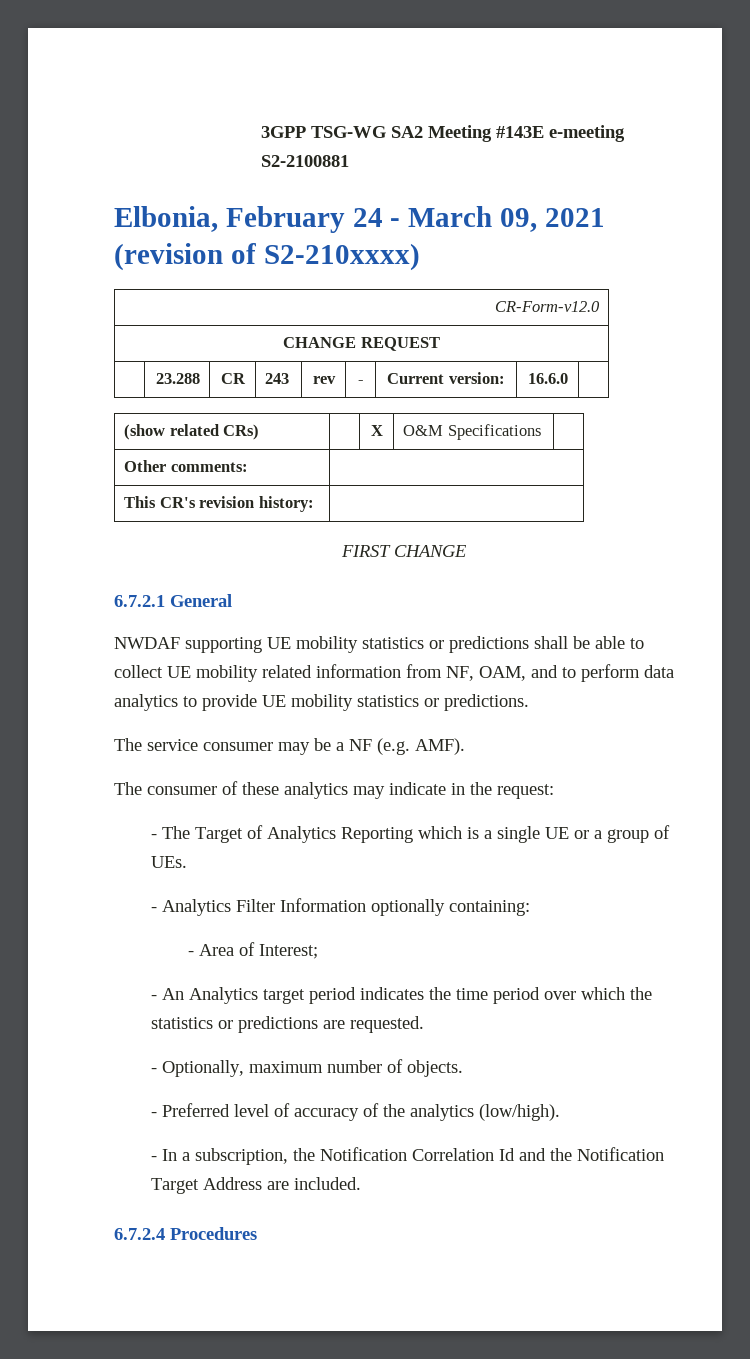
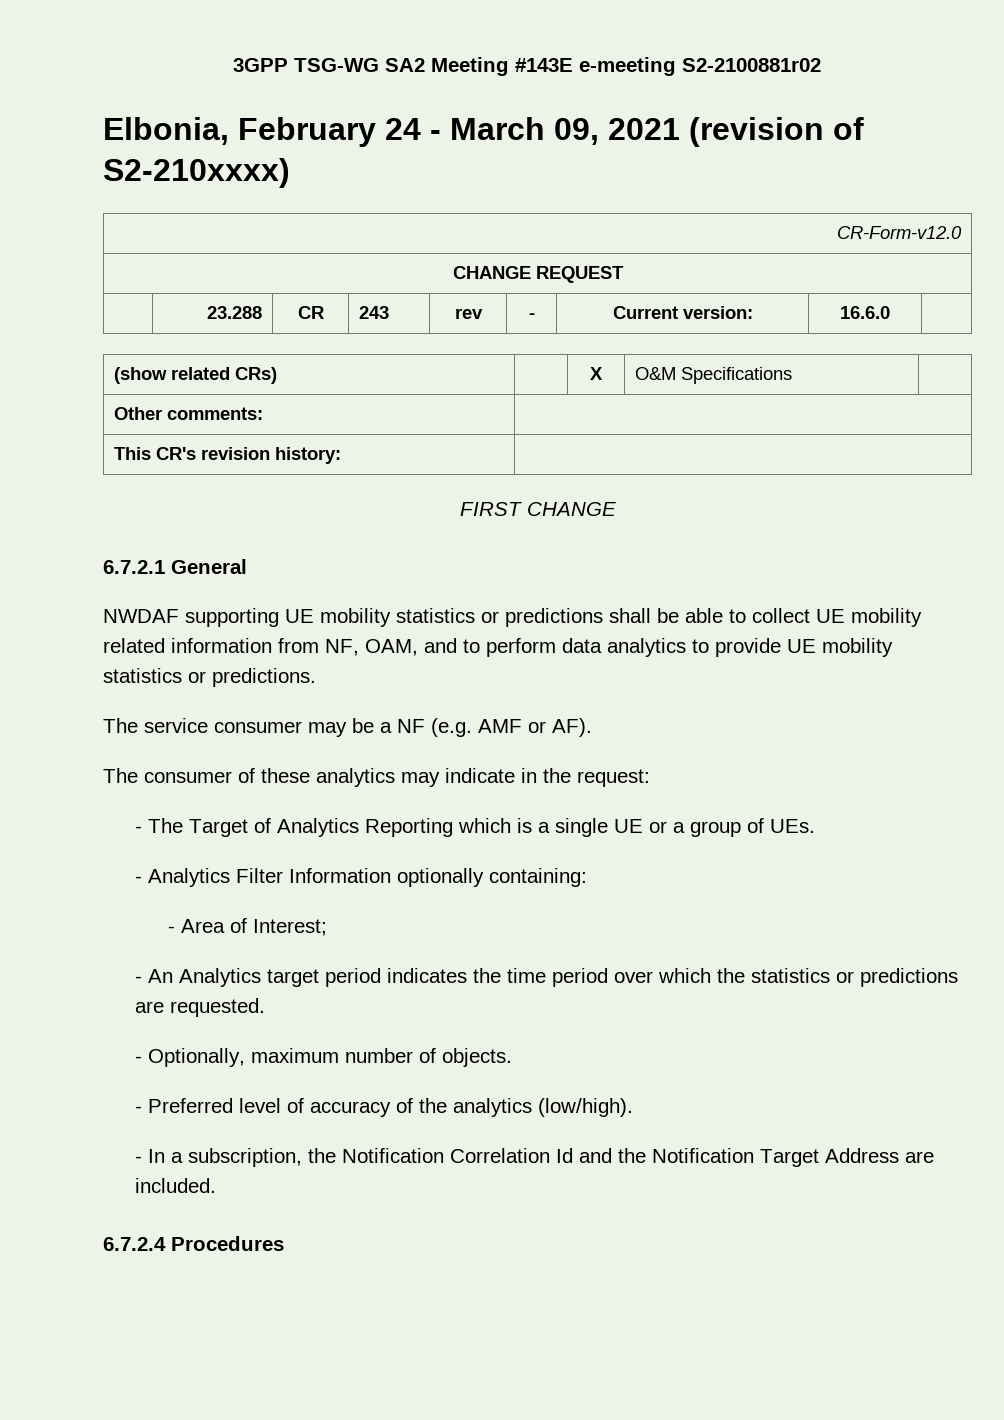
- 3GPP TSG-WG SA2 Meeting #143E e-meeting S2-2100881
+ 3GPP TSG-WG SA2 Meeting #143E e-meeting S2-2100881r02
- The service consumer may be a NF (e.g. AMF).
+ The service consumer may be a NF (e.g. AMF or AF).

